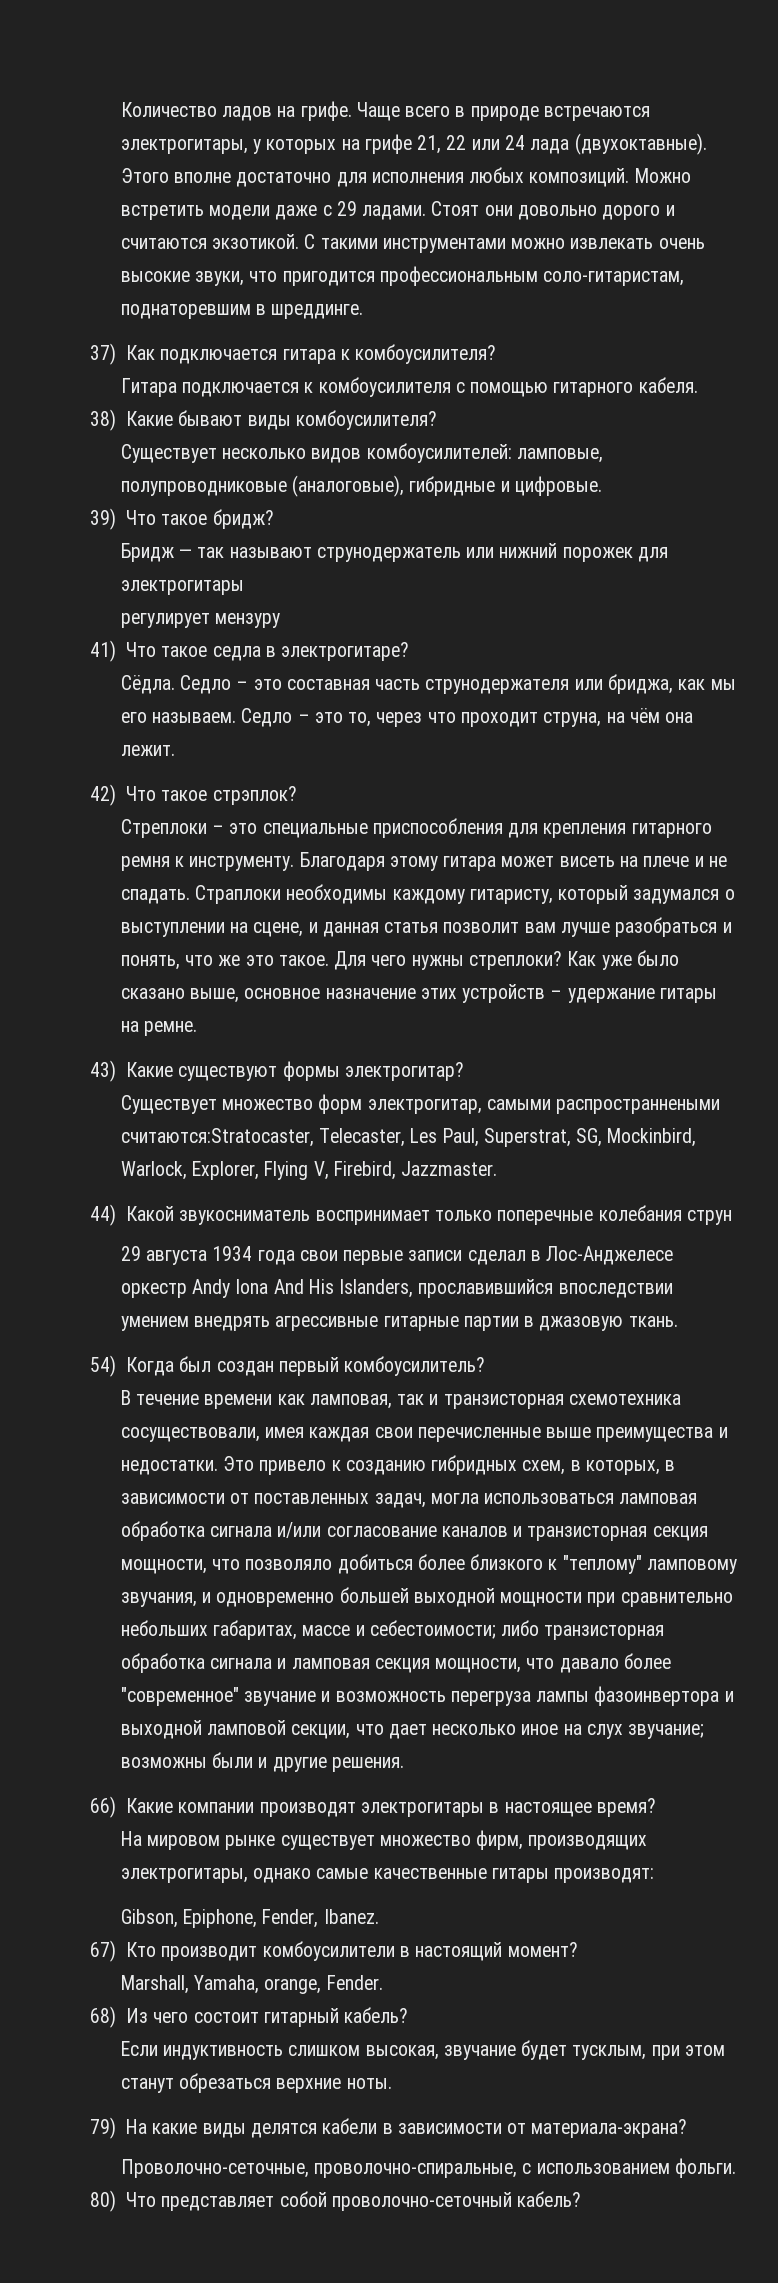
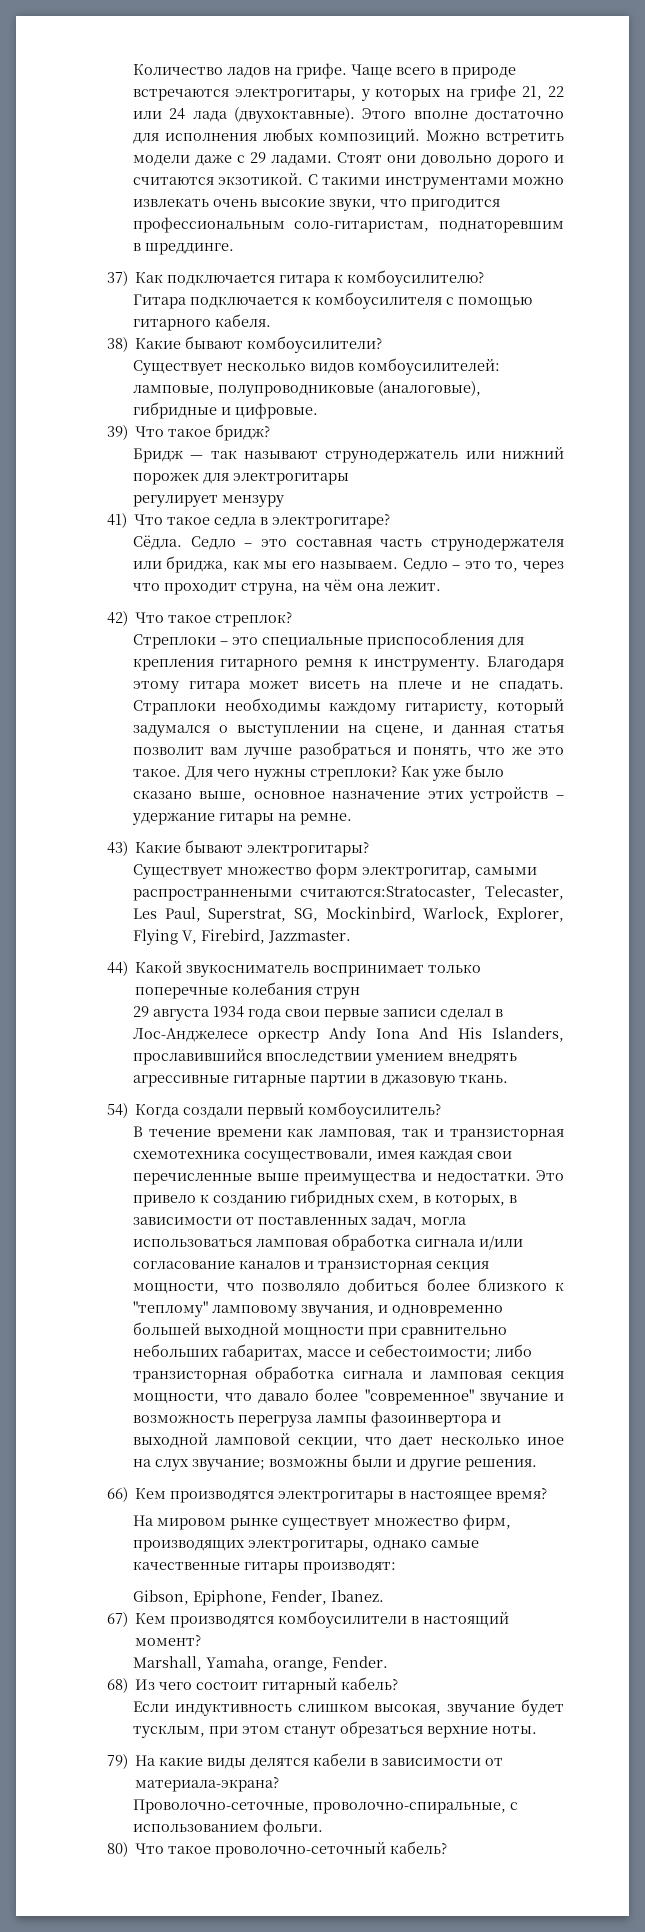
- 37) Как подключается гитара к комбоусилителя?
+ 37) Как подключается гитара к комбоусилителю?
- 38) Какие бывают виды комбоусилителя?
+ 38) Какие бывают комбоусилители?
- 42) Что такое стрэплок?
+ 42) Что такое стреплок?
- 43) Какие существуют формы электрогитар?
+ 43) Какие бывают электрогитары?
- 54) Когда был создан первый комбоусилитель?
+ 54) Когда создали первый комбоусилитель?
- 66) Какие компании производят электрогитары в настоящее время?
+ 66) Кем производятся электрогитары в настоящее время?
- 67) Кто производит комбоусилители в настоящий момент?
+ 67) Кем производятся комбоусилители в настоящий момент?
- 80) Что представляет собой проволочно-сеточный кабель?
+ 80) Что такое проволочно-сеточный кабель?

